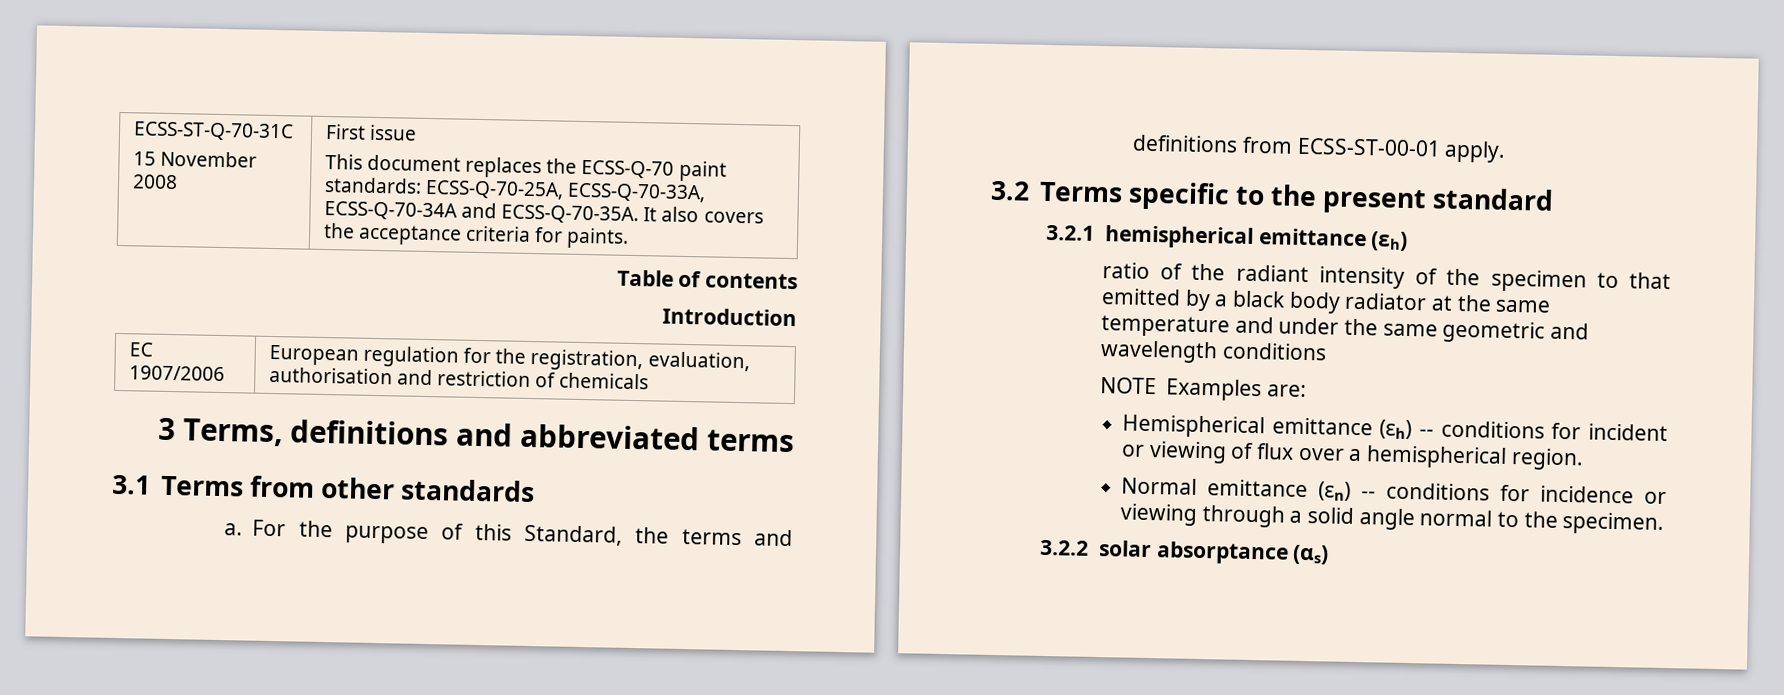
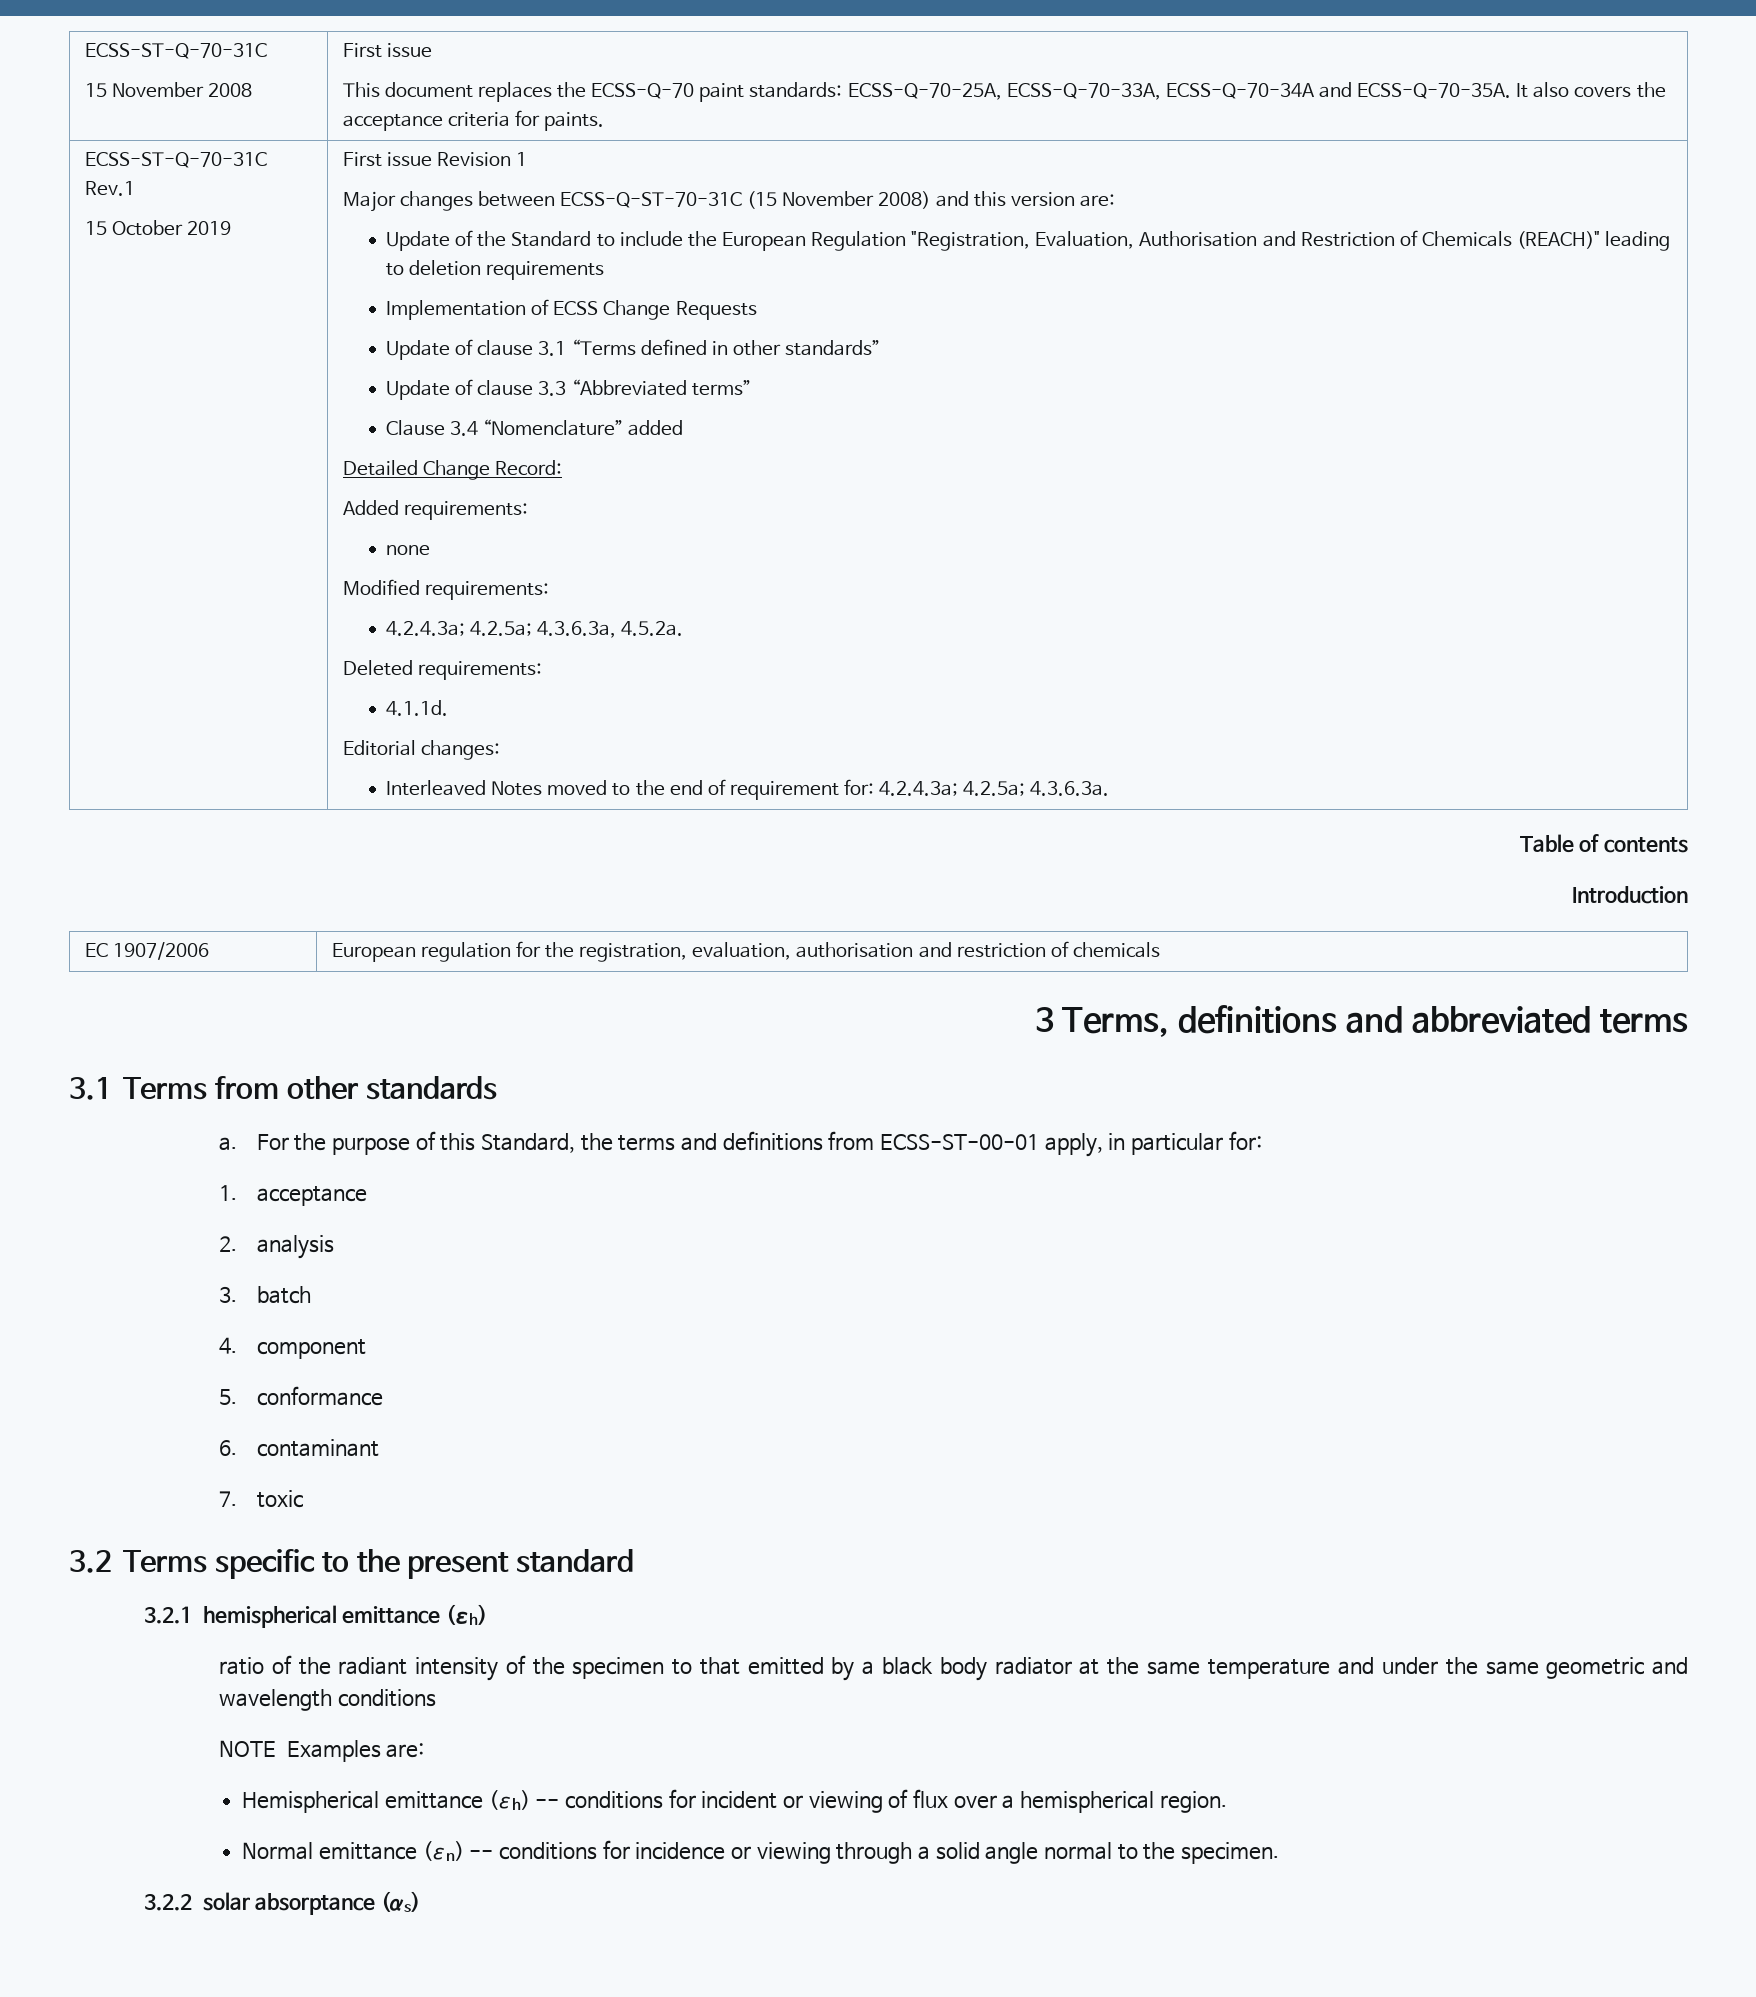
+ ECSS-ST-Q-70-31C Rev.1
+ 15 October 2019 | First issue Revision 1
+ Major changes between ECSS-Q-ST-70-31C (15 November 2008) and this version are:
+ Update of the Standard to include the European Regulation "Registration, Evaluation, Authorisation and Restriction of Chemicals (REACH)" leading to deletion requirements
+ Implementation of ECSS Change Requests
+ Update of clause 3.1 “Terms defined in other standards”
+ Update of clause 3.3 “Abbreviated terms”
+ Clause 3.4 “Nomenclature” added
+ Detailed Change Record:
+ Added requirements:
+ none
+ Modified requirements:
+ 4.2.4.3a; 4.2.5a; 4.3.6.3a, 4.5.2a.
+ Deleted requirements:
+ 4.1.1d.
+ Editorial changes:
+ Interleaved Notes moved to the end of requirement for: 4.2.4.3a; 4.2.5a; 4.3.6.3a.
- For the purpose of this Standard, the terms and definitions from ECSS-ST-00-01 apply.
+ For the purpose of this Standard, the terms and definitions from ECSS-ST-00-01 apply, in particular for:
+ 1. acceptance
+ 2. analysis
+ 3. batch
+ 4. component
+ 5. conformance
+ 6. contaminant
+ 7. toxic

